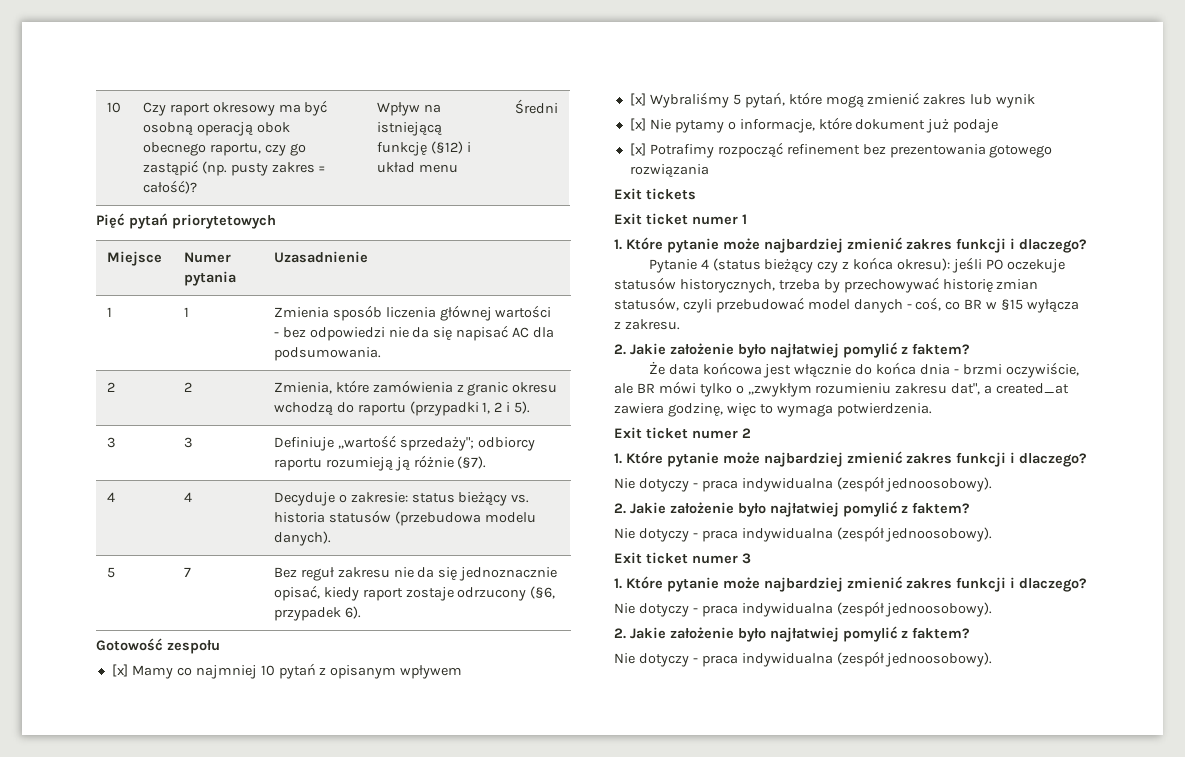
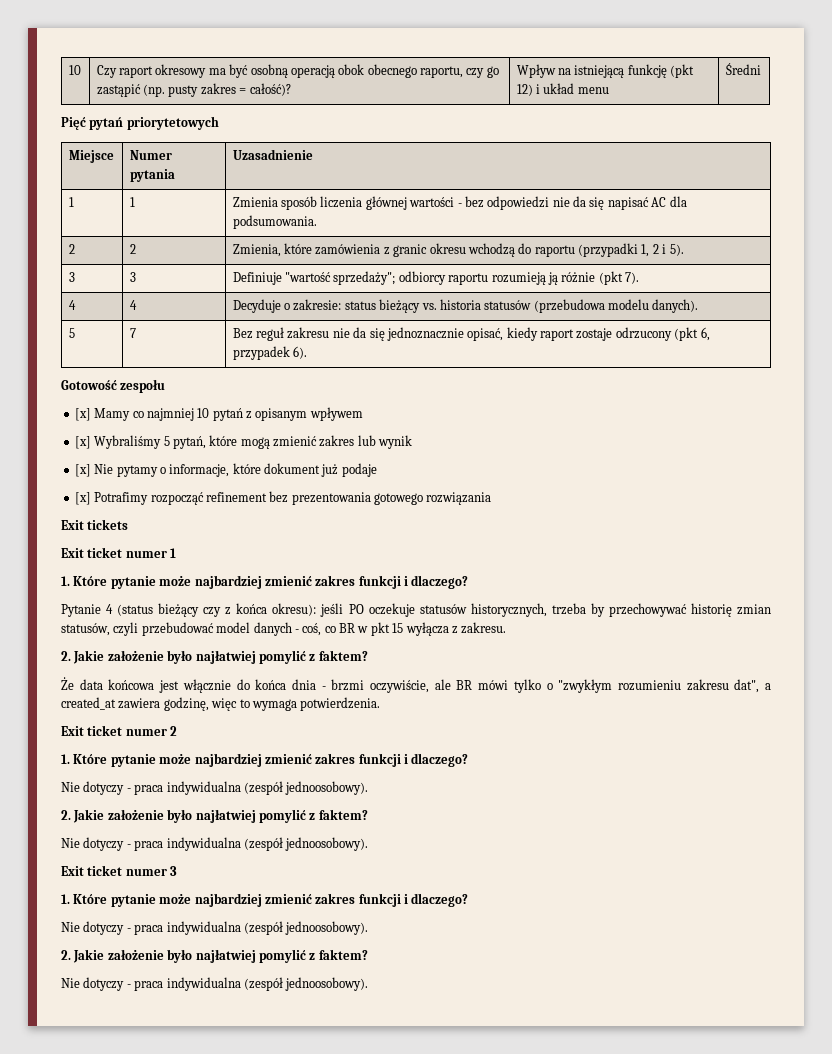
- 10 | Czy raport okresowy ma być osobną operacją obok obecnego raportu, czy go zastąpić (np. pusty zakres = całość)? | Wpływ na istniejącą funkcję (§12) i układ menu | Średni
+ 10 | Czy raport okresowy ma być osobną operacją obok obecnego raportu, czy go zastąpić (np. pusty zakres = całość)? | Wpływ na istniejącą funkcję (pkt 12) i układ menu | Średni
- 3 | 3 | Definiuje „wartość sprzedaży"; odbiorcy raportu rozumieją ją różnie (§7).
+ 3 | 3 | Definiuje "wartość sprzedaży"; odbiorcy raportu rozumieją ją różnie (pkt 7).
- 5 | 7 | Bez reguł zakresu nie da się jednoznacznie opisać, kiedy raport zostaje odrzucony (§6, przypadek 6).
+ 5 | 7 | Bez reguł zakresu nie da się jednoznacznie opisać, kiedy raport zostaje odrzucony (pkt 6, przypadek 6).
- Pytanie 4 (status bieżący czy z końca okresu): jeśli PO oczekuje statusów historycznych, trzeba by przechowywać historię zmian statusów, czyli przebudować model danych - coś, co BR w §15 wyłącza z zakresu.
+ Pytanie 4 (status bieżący czy z końca okresu): jeśli PO oczekuje statusów historycznych, trzeba by przechowywać historię zmian statusów, czyli przebudować model danych - coś, co BR w pkt 15 wyłącza z zakresu.
- Że data końcowa jest włącznie do końca dnia - brzmi oczywiście, ale BR mówi tylko o „zwykłym rozumieniu zakresu dat", a created_at zawiera godzinę, więc to wymaga potwierdzenia.
+ Że data końcowa jest włącznie do końca dnia - brzmi oczywiście, ale BR mówi tylko o "zwykłym rozumieniu zakresu dat", a created_at zawiera godzinę, więc to wymaga potwierdzenia.

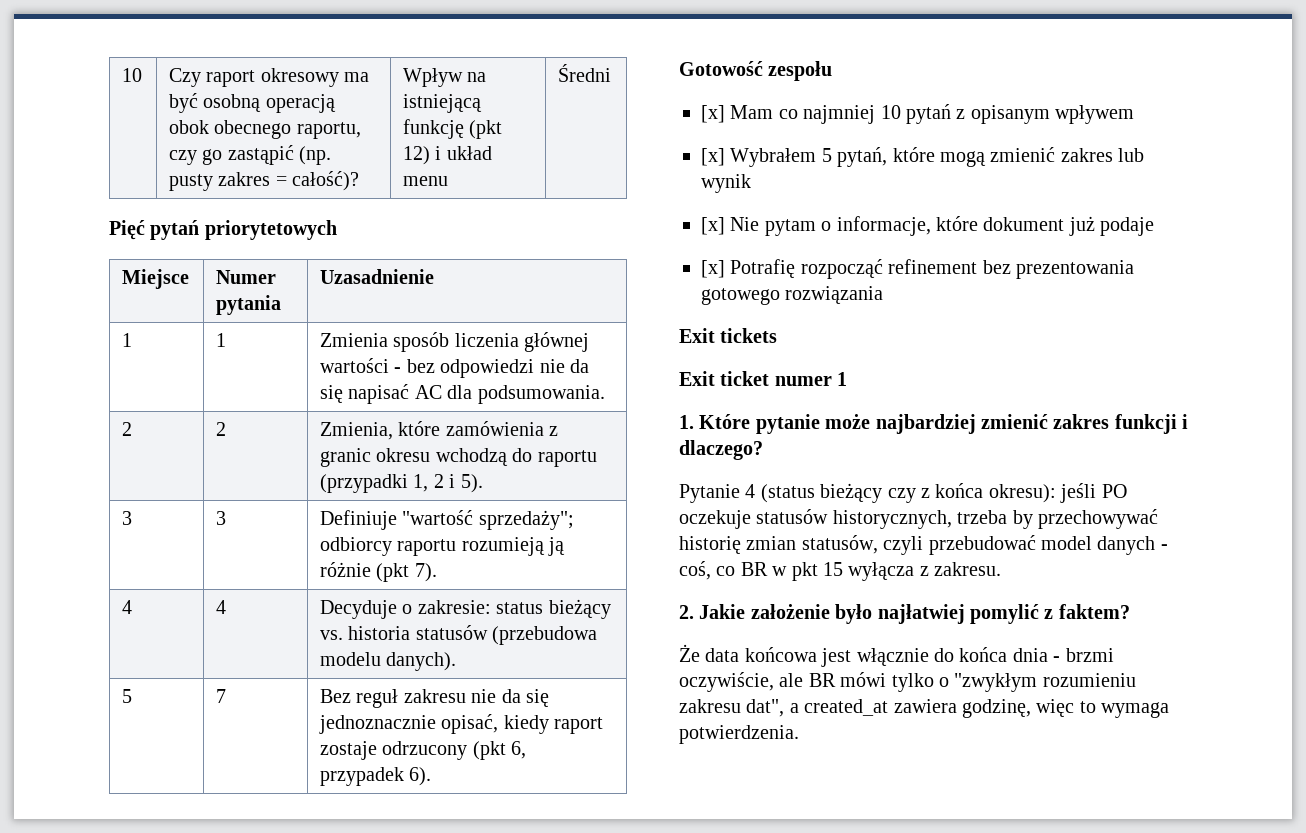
- [x] Mamy co najmniej 10 pytań z opisanym wpływem
+ [x] Mam co najmniej 10 pytań z opisanym wpływem
- [x] Wybraliśmy 5 pytań, które mogą zmienić zakres lub wynik
+ [x] Wybrałem 5 pytań, które mogą zmienić zakres lub wynik
- [x] Nie pytamy o informacje, które dokument już podaje
+ [x] Nie pytam o informacje, które dokument już podaje
- [x] Potrafimy rozpocząć refinement bez prezentowania gotowego rozwiązania
+ [x] Potrafię rozpocząć refinement bez prezentowania gotowego rozwiązania
- Exit ticket numer 2
- 1. Które pytanie może najbardziej zmienić zakres funkcji i dlaczego?
- Nie dotyczy - praca indywidualna (zespół jednoosobowy).
- 2. Jakie założenie było najłatwiej pomylić z faktem?
- Nie dotyczy - praca indywidualna (zespół jednoosobowy).
- Exit ticket numer 3
- 1. Które pytanie może najbardziej zmienić zakres funkcji i dlaczego?
- Nie dotyczy - praca indywidualna (zespół jednoosobowy).
- 2. Jakie założenie było najłatwiej pomylić z faktem?
- Nie dotyczy - praca indywidualna (zespół jednoosobowy).

